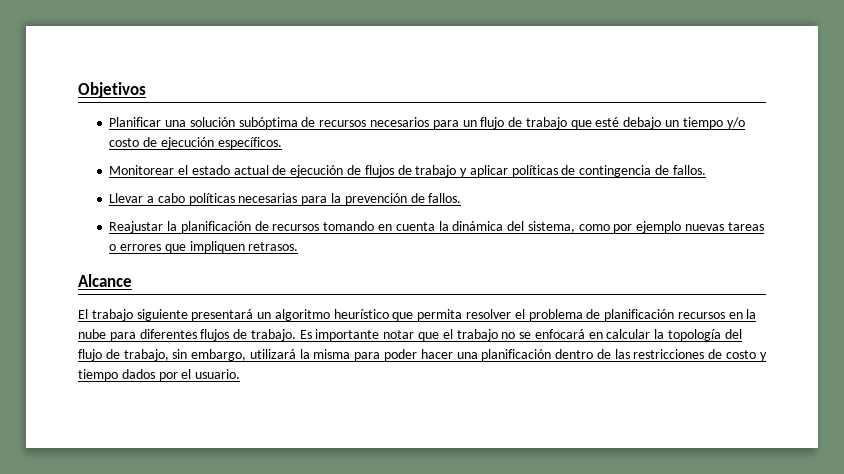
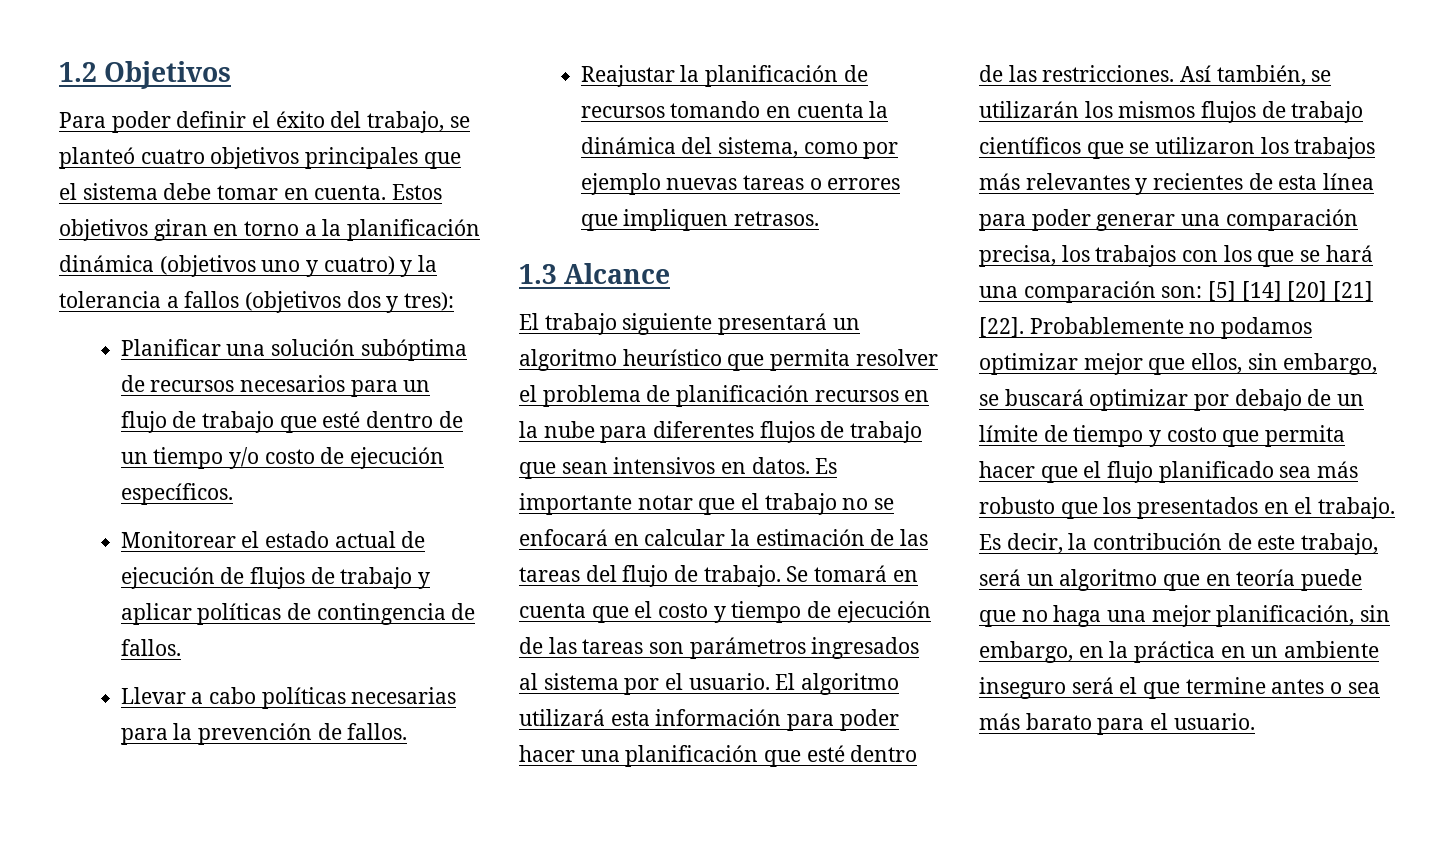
- Objetivos
+ 1.2 Objetivos
+ Para poder definir el éxito del trabajo, se planteó cuatro objetivos principales que el sistema debe tomar en cuenta. Estos objetivos giran en torno a la planificación dinámica (objetivos uno y cuatro) y la tolerancia a fallos (objetivos dos y tres):
- Planificar una solución subóptima de recursos necesarios para un flujo de trabajo que esté debajo un tiempo y/o costo de ejecución específicos.
+ Planificar una solución subóptima de recursos necesarios para un flujo de trabajo que esté dentro de un tiempo y/o costo de ejecución específicos.
- Alcance
+ 1.3 Alcance
- El trabajo siguiente presentará un algoritmo heurístico que permita resolver el problema de planificación recursos en la nube para diferentes flujos de trabajo.
+ El trabajo siguiente presentará un algoritmo heurístico que permita resolver el problema de planificación recursos en la nube para diferentes flujos de trabajo que sean intensivos en datos.
- Es importante notar que el trabajo no se enfocará en calcular la topología del flujo de trabajo, sin embargo, utilizará la misma para poder hacer una planificación dentro de las restricciones de costo y tiempo dados por el usuario.
+ Es importante notar que el trabajo no se enfocará en calcular la estimación de las tareas del flujo de trabajo. Se tomará en cuenta que el costo y tiempo de ejecución de las tareas son parámetros ingresados al sistema por el usuario. El algoritmo utilizará esta información para poder hacer una planificación que esté dentro de las restricciones. Así también, se utilizarán los mismos flujos de trabajo científicos que se utilizaron los trabajos más relevantes y recientes de esta línea para poder generar una comparación precisa, los trabajos con los que se hará una comparación son: [5] [14] [20] [21] [22]. Probablemente no podamos optimizar mejor que ellos, sin embargo, se buscará optimizar por debajo de un límite de tiempo y costo que permita hacer que el flujo planificado sea más robusto que los presentados en el trabajo. Es decir, la contribución de este trabajo, será un algoritmo que en teoría puede que no haga una mejor planificación, sin embargo, en la práctica en un ambiente inseguro será el que termine antes o sea más barato para el usuario.

